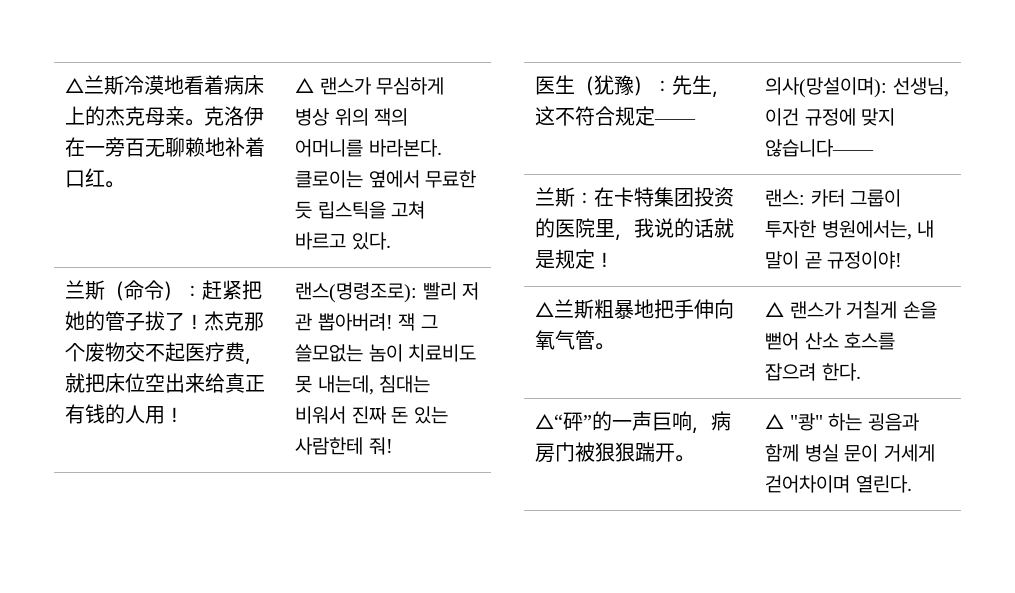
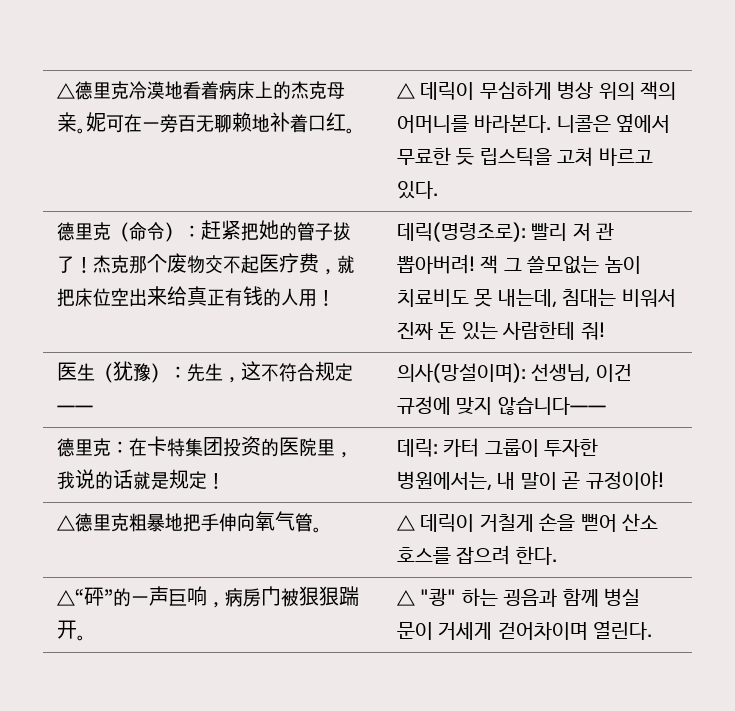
- △兰斯冷漠地看着病床上的杰克母亲。克洛伊在一旁百无聊赖地补着口红。 | △ 랜스가 무심하게 병상 위의 잭의 어머니를 바라본다. 클로이는 옆에서 무료한 듯 립스틱을 고쳐 바르고 있다.
+ △德里克冷漠地看着病床上的杰克母亲。妮可在一旁百无聊赖地补着口红。 | △ 데릭이 무심하게 병상 위의 잭의 어머니를 바라본다. 니콜은 옆에서 무료한 듯 립스틱을 고쳐 바르고 있다.
- 兰斯（命令）：赶紧把她的管子拔了！
+ 德里克（命令）：赶紧把她的管子拔了！
- 랜스(명령조로): 빨리 저 관 뽑아버려!
+ 데릭(명령조로): 빨리 저 관 뽑아버려!
- 兰斯：在卡特集团投资的医院里，我说的话就是规定！ | 랜스: 카터 그룹이 투자한 병원에서는, 내 말이 곧 규정이야!
+ 德里克：在卡特集团投资的医院里，我说的话就是规定！ | 데릭: 카터 그룹이 투자한 병원에서는, 내 말이 곧 규정이야!
- △兰斯粗暴地把手伸向氧气管。 | △ 랜스가 거칠게 손을 뻗어 산소 호스를 잡으려 한다.
+ △德里克粗暴地把手伸向氧气管。 | △ 데릭이 거칠게 손을 뻗어 산소 호스를 잡으려 한다.

